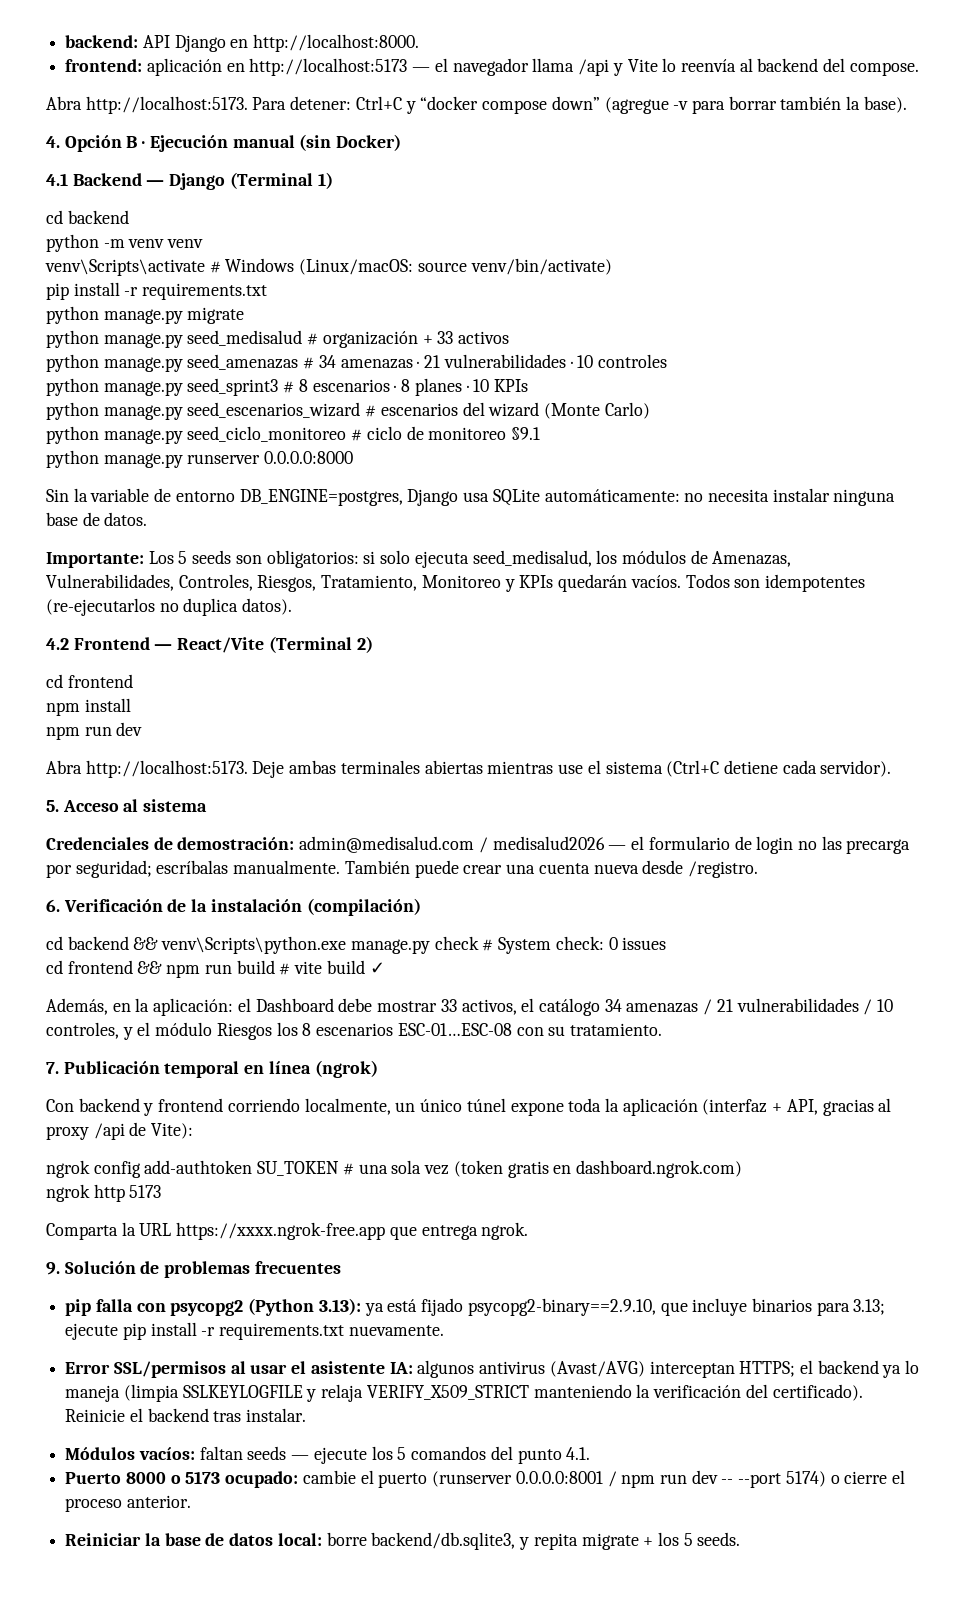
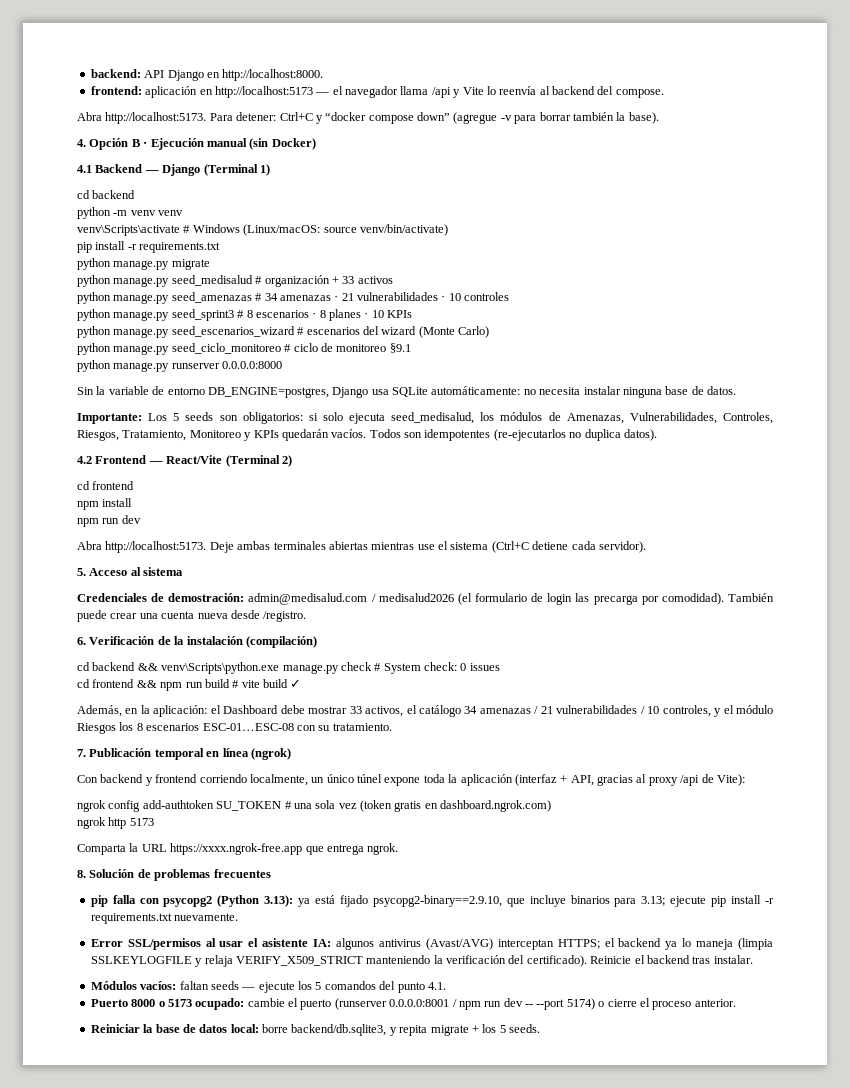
- Credenciales de demostración: admin@medisalud.com / medisalud2026 — el formulario de login no las precarga por seguridad; escríbalas manualmente.
+ Credenciales de demostración: admin@medisalud.com / medisalud2026 (el formulario de login las precarga por comodidad).
- 9. Solución de problemas frecuentes
+ 8. Solución de problemas frecuentes

